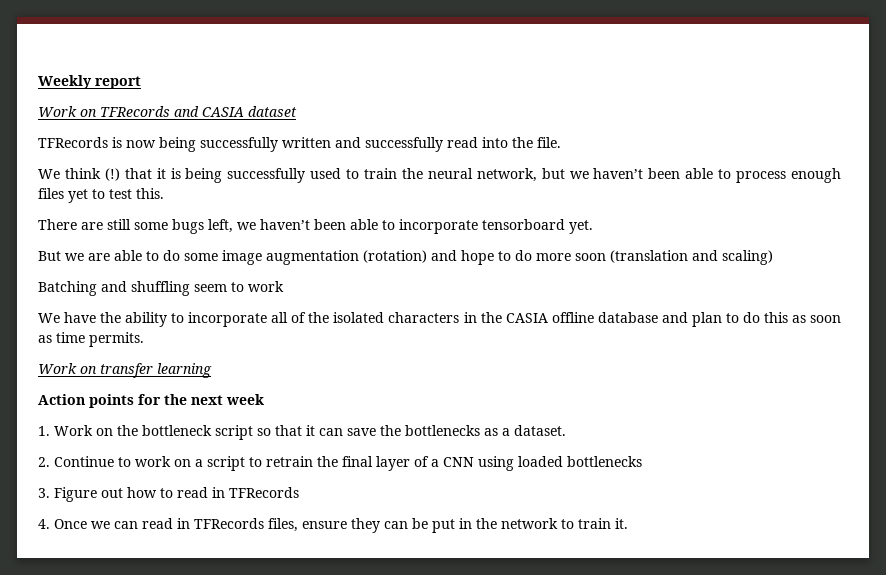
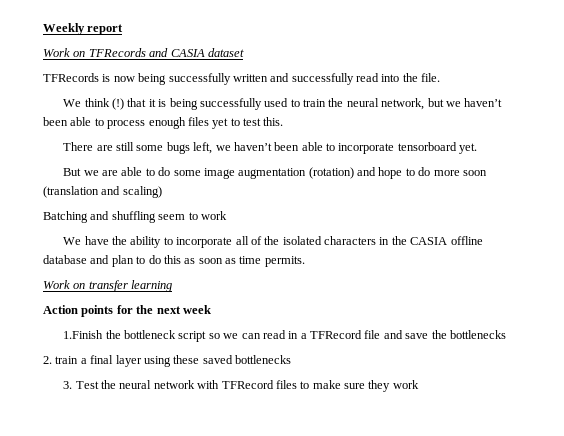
- 1. Work on the bottleneck script so that it can save the bottlenecks as a dataset.
- 2. Continue to work on a script to retrain the final layer of a CNN using loaded bottlenecks
- 3. Figure out how to read in TFRecords
- 4. Once we can read in TFRecords files, ensure they can be put in the network to train it.
+ 1.Finish the bottleneck script so we can read in a TFRecord file and save the bottlenecks
+ 2. train a final layer using these saved bottlenecks
+ 3. Test the neural network with TFRecord files to make sure they work

